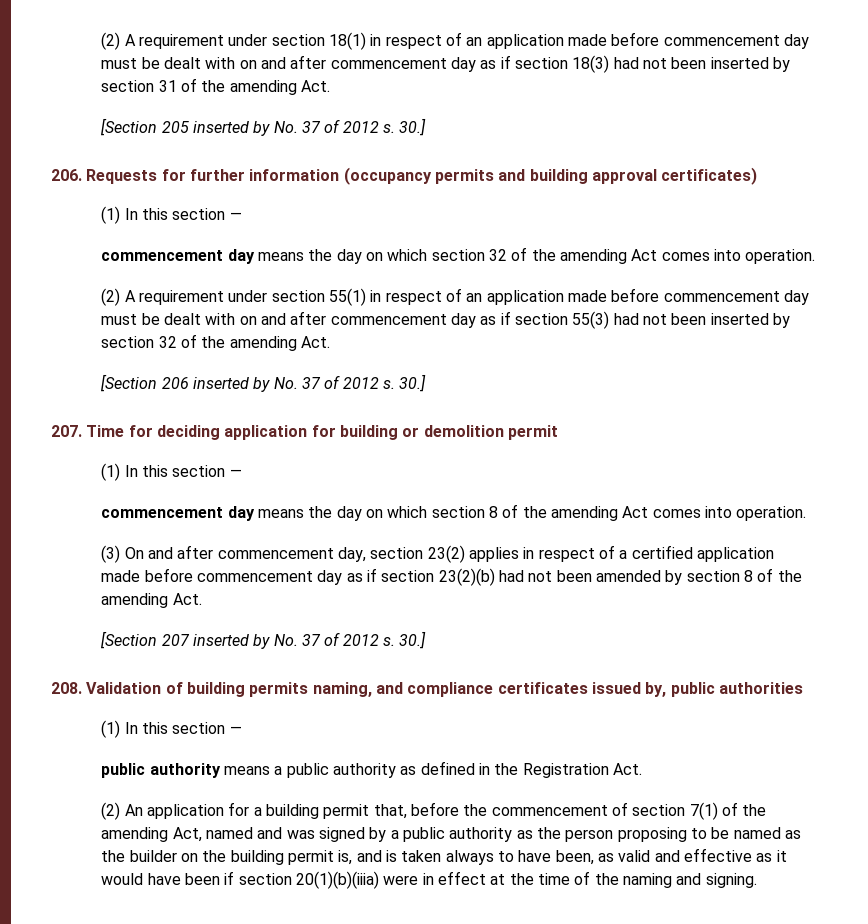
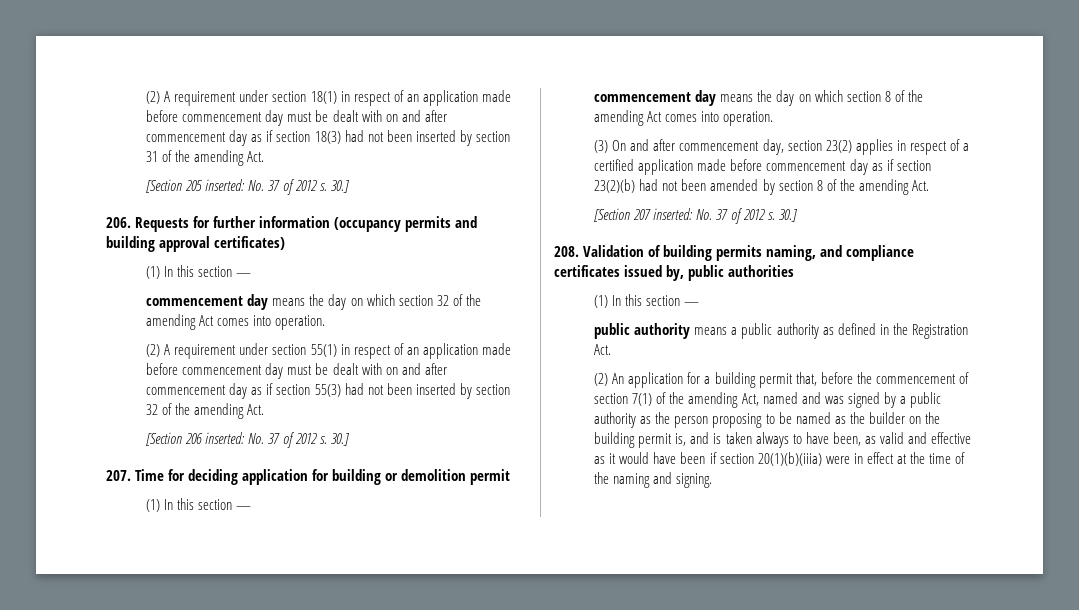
- [Section 205 inserted by No. 37 of 2012 s.
+ [Section 205 inserted: No. 37 of 2012 s.
- [Section 206 inserted by No. 37 of 2012 s.
+ [Section 206 inserted: No. 37 of 2012 s.
- [Section 207 inserted by No. 37 of 2012 s.
+ [Section 207 inserted: No. 37 of 2012 s.

